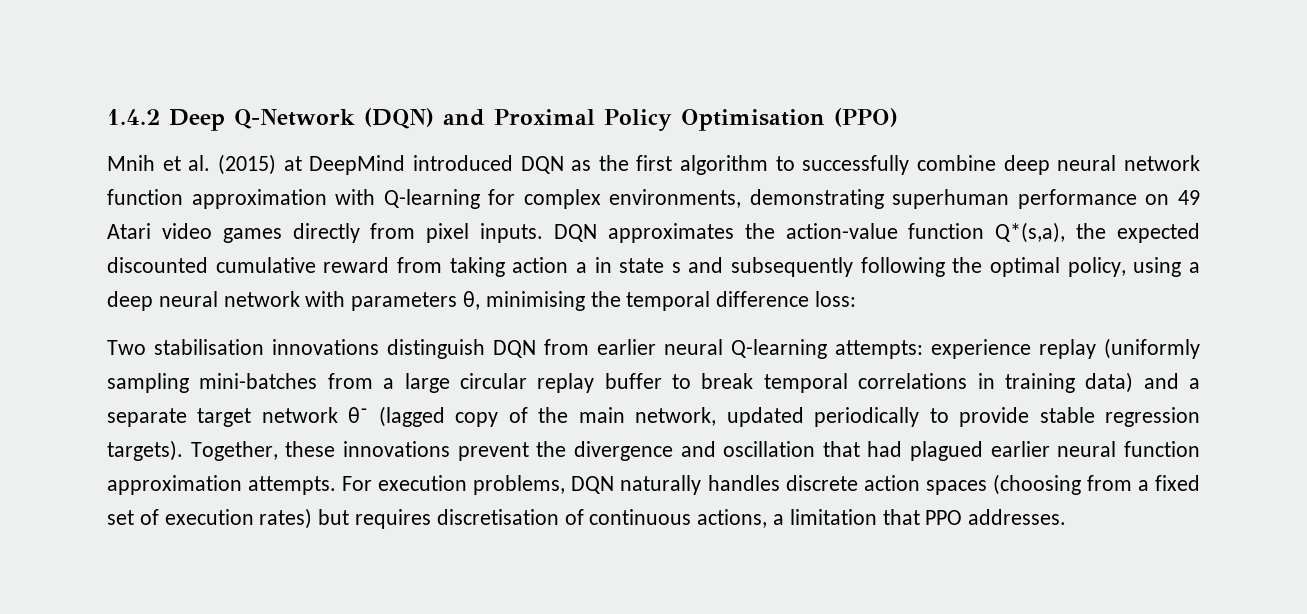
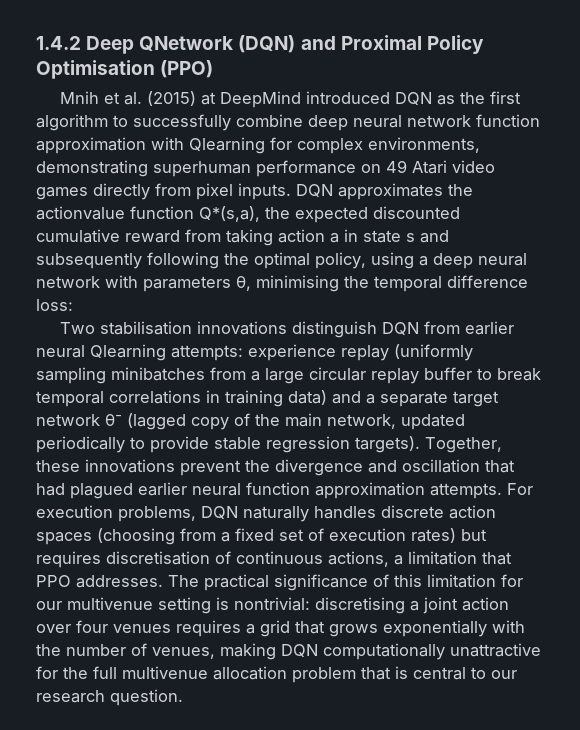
- 1.4.2 Deep Q-Network (DQN) and Proximal Policy Optimisation (PPO)
+ 1.4.2 Deep QNetwork (DQN) and Proximal Policy Optimisation (PPO)
- Mnih et al. (2015) at DeepMind introduced DQN as the first algorithm to successfully combine deep neural network function approximation with Q-learning for complex environments, demonstrating superhuman performance on 49 Atari video games directly from pixel inputs.
+ Mnih et al. (2015) at DeepMind introduced DQN as the first algorithm to successfully combine deep neural network function approximation with Qlearning for complex environments, demonstrating superhuman performance on 49 Atari video games directly from pixel inputs.
- DQN approximates the action-value function Q*(s,a), the expected discounted cumulative reward from taking action a in state s and subsequently following the optimal policy, using a deep neural network with parameters θ, minimising the temporal difference loss:
+ DQN approximates the actionvalue function Q*(s,a), the expected discounted cumulative reward from taking action a in state s and subsequently following the optimal policy, using a deep neural network with parameters θ, minimising the temporal difference loss:
- Two stabilisation innovations distinguish DQN from earlier neural Q-learning attempts: experience replay (uniformly sampling mini-batches from a large circular replay buffer to break temporal correlations in training data) and a separate target network θ⁻ (lagged copy of the main network, updated periodically to provide stable regression targets).
+ Two stabilisation innovations distinguish DQN from earlier neural Qlearning attempts: experience replay (uniformly sampling minibatches from a large circular replay buffer to break temporal correlations in training data) and a separate target network θ⁻ (lagged copy of the main network, updated periodically to provide stable regression targets).
+ The practical significance of this limitation for our multivenue setting is nontrivial: discretising a joint action over four venues requires a grid that grows exponentially with the number of venues, making DQN computationally unattractive for the full multivenue allocation problem that is central to our research question.

